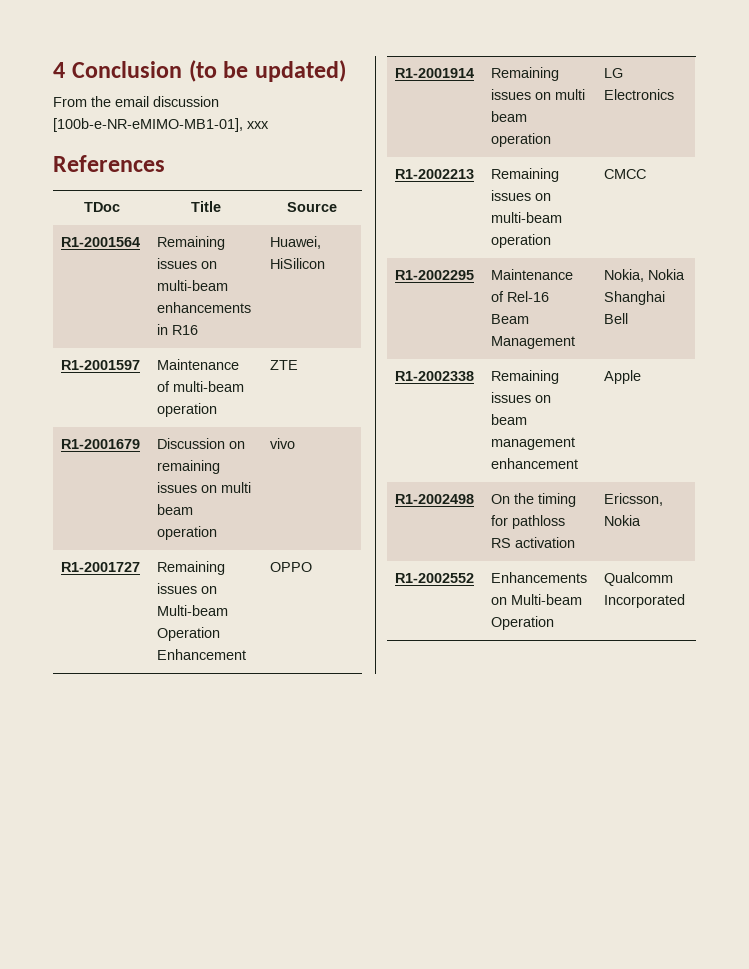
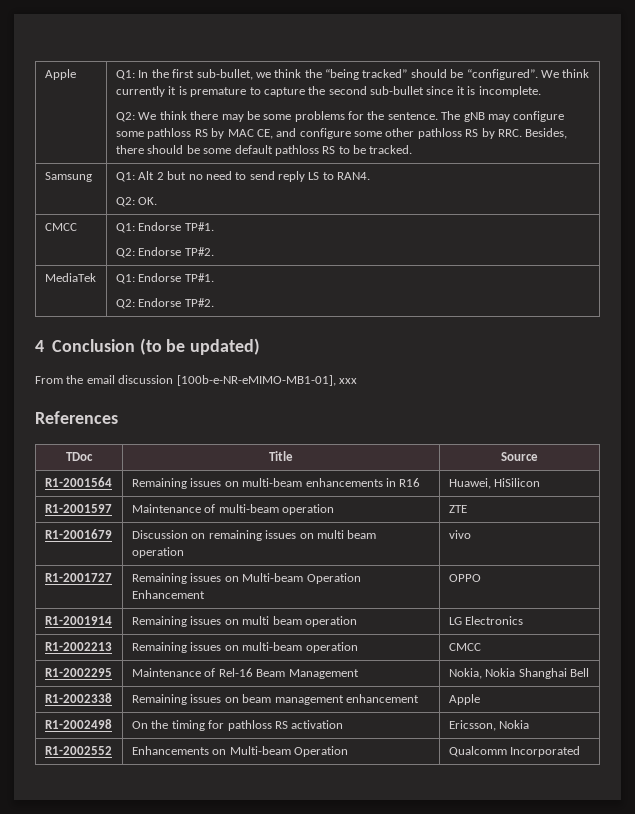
+ Apple | Q1: In the first sub-bullet, we think the “being tracked” should be “configured”. We think currently it is premature to capture the second sub-bullet since it is incomplete.
+ Q2: We think there may be some problems for the sentence. The gNB may configure some pathloss RS by MAC CE, and configure some other pathloss RS by RRC. Besides, there should be some default pathloss RS to be tracked.
+ Samsung | Q1: Alt 2 but no need to send reply LS to RAN4.
+ Q2: OK.
+ CMCC | Q1: Endorse TP#1.
+ Q2: Endorse TP#2.
+ MediaTek | Q1: Endorse TP#1.
+ Q2: Endorse TP#2.

